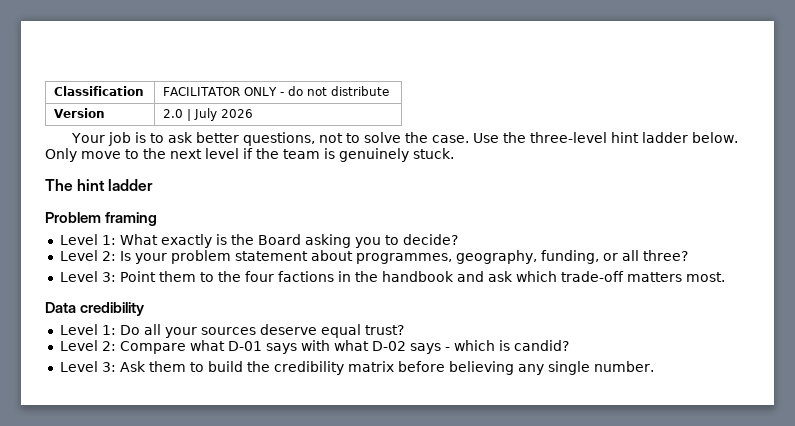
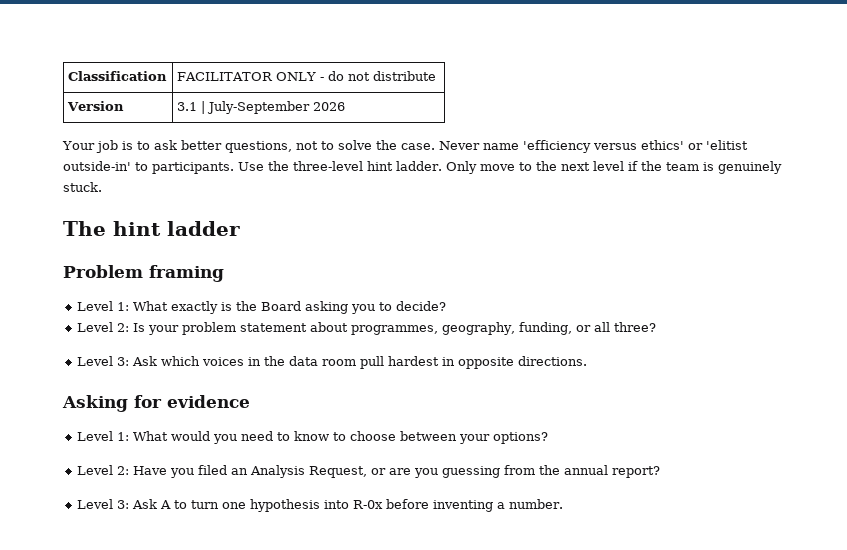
- Version | 2.0 | July 2026
+ Version | 3.1 | July-September 2026
+ Never name 'efficiency versus ethics' or 'elitist outside-in' to participants.
- Use the three-level hint ladder below.
+ Use the three-level hint ladder.
- Level 3: Point them to the four factions in the handbook and ask which trade-off matters most.
- Data credibility
- Level 1: Do all your sources deserve equal trust?
- Level 2: Compare what D-01 says with what D-02 says - which is candid?
- Level 3: Ask them to build the credibility matrix before believing any single number.
+ Level 3: Ask which voices in the data room pull hardest in opposite directions.
+ Asking for evidence
+ Level 1: What would you need to know to choose between your options?
+ Level 2: Have you filed an Analysis Request, or are you guessing from the annual report?
+ Level 3: Ask A to turn one hypothesis into R-0x before inventing a number.

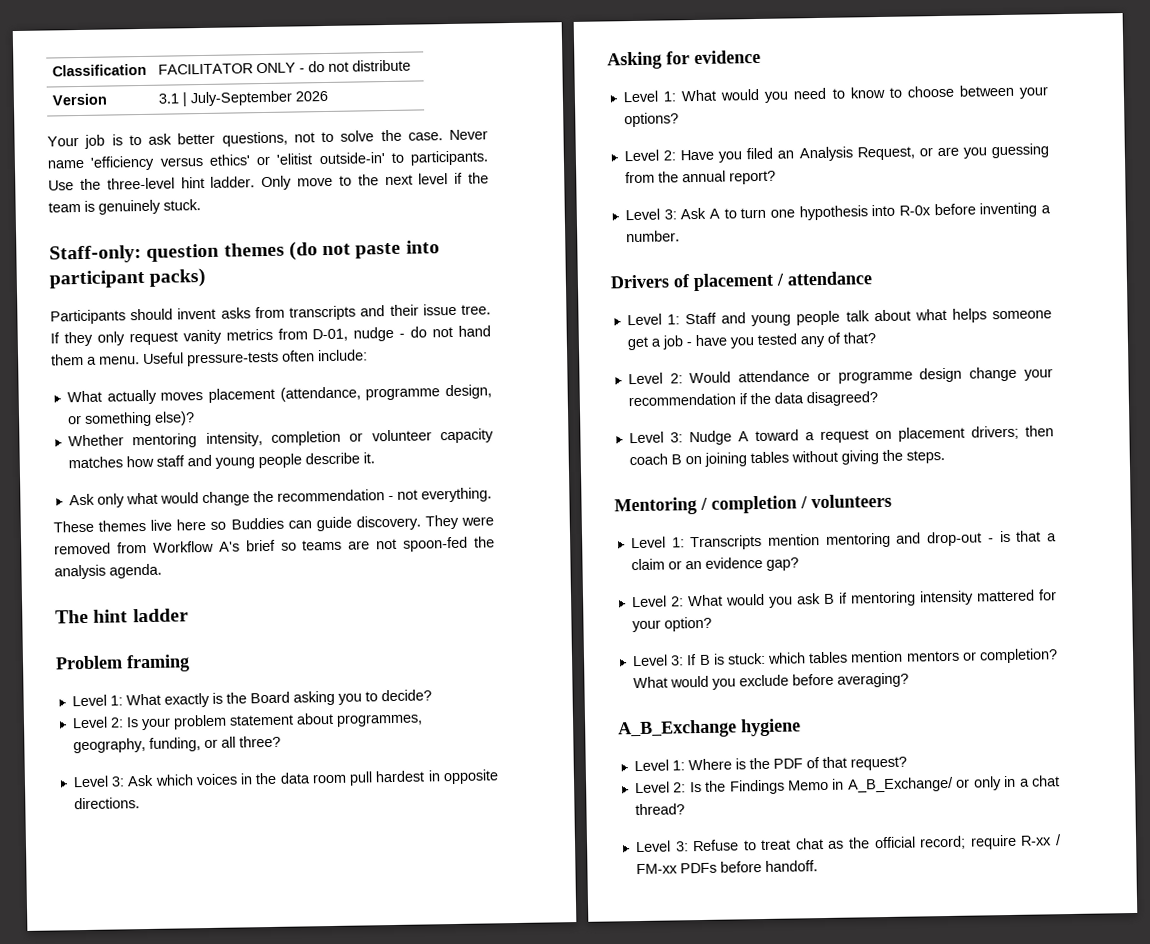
+ Staff-only: question themes (do not paste into participant packs)
+ Participants should invent asks from transcripts and their issue tree. If they only request vanity metrics from D-01, nudge - do not hand them a menu. Useful pressure-tests often include:
+ What actually moves placement (attendance, programme design, or something else)?
+ Whether mentoring intensity, completion or volunteer capacity matches how staff and young people describe it.
+ Ask only what would change the recommendation - not everything.
+ These themes live here so Buddies can guide discovery. They were removed from Workflow A's brief so teams are not spoon-fed the analysis agenda.
+ Drivers of placement / attendance
+ Level 1: Staff and young people talk about what helps someone get a job - have you tested any of that?
+ Level 2: Would attendance or programme design change your recommendation if the data disagreed?
+ Level 3: Nudge A toward a request on placement drivers; then coach B on joining tables without giving the steps.
+ Mentoring / completion / volunteers
+ Level 1: Transcripts mention mentoring and drop-out - is that a claim or an evidence gap?
+ Level 2: What would you ask B if mentoring intensity mattered for your option?
+ Level 3: If B is stuck: which tables mention mentors or completion? What would you exclude before averaging?
+ A_B_Exchange hygiene
+ Level 1: Where is the PDF of that request?
+ Level 2: Is the Findings Memo in A_B_Exchange/ or only in a chat thread?
+ Level 3: Refuse to treat chat as the official record; require R-xx / FM-xx PDFs before handoff.

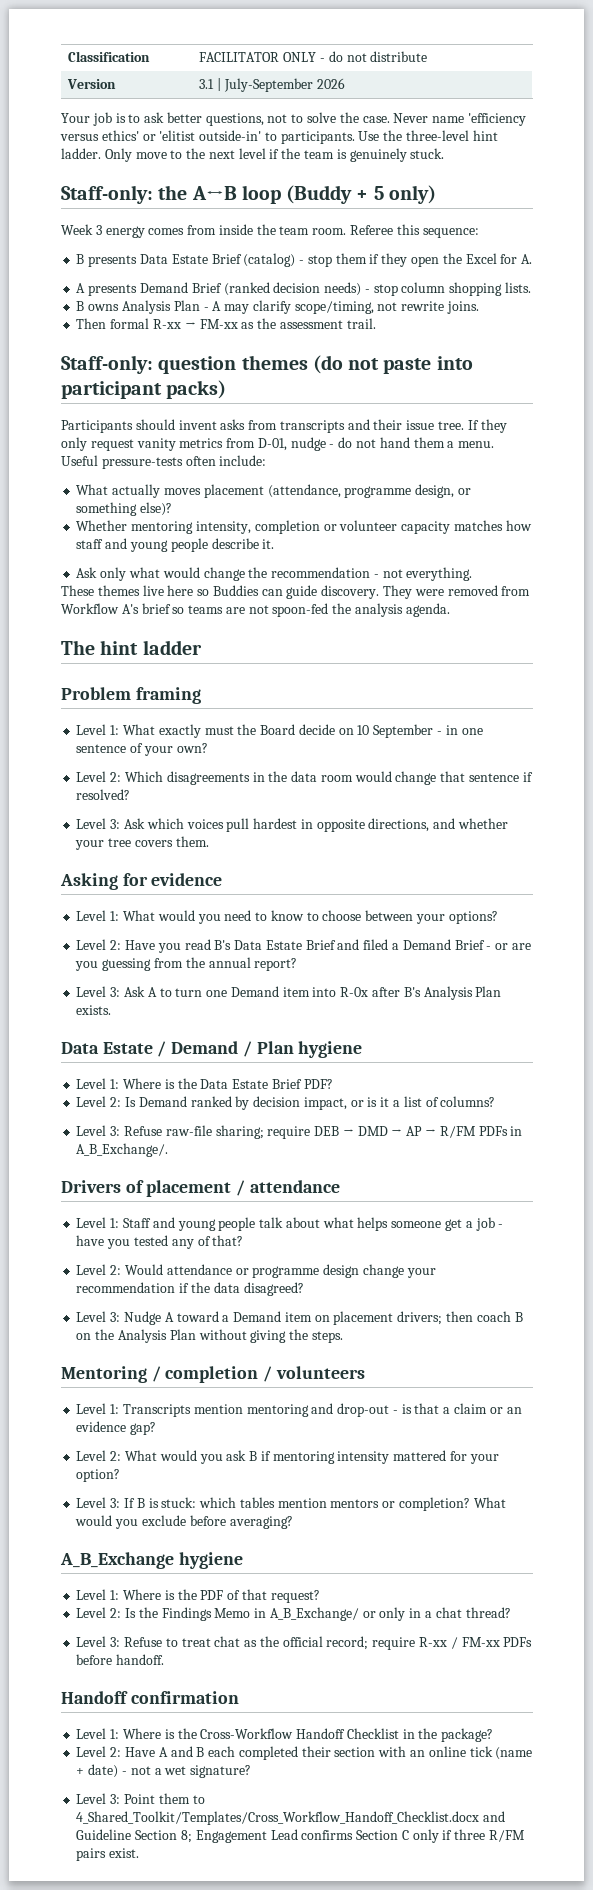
+ Staff-only: the A↔B loop (Buddy + 5 only)
+ Week 3 energy comes from inside the team room. Referee this sequence:
+ B presents Data Estate Brief (catalog) - stop them if they open the Excel for A.
+ A presents Demand Brief (ranked decision needs) - stop column shopping lists.
+ B owns Analysis Plan - A may clarify scope/timing, not rewrite joins.
+ Then formal R-xx → FM-xx as the assessment trail.
- Level 1: What exactly is the Board asking you to decide?
- Level 2: Is your problem statement about programmes, geography, funding, or all three?
+ Level 1: What exactly must the Board decide on 10 September - in one sentence of your own?
+ Level 2: Which disagreements in the data room would change that sentence if resolved?
- Level 3: Ask which voices in the data room pull hardest in opposite directions.
+ Level 3: Ask which voices pull hardest in opposite directions, and whether your tree covers them.
- Level 2: Have you filed an Analysis Request, or are you guessing from the annual report?
+ Level 2: Have you read B's Data Estate Brief and filed a Demand Brief - or are you guessing from the annual report?
- Level 3: Ask A to turn one hypothesis into R-0x before inventing a number.
+ Level 3: Ask A to turn one Demand item into R-0x after B's Analysis Plan exists.
+ Data Estate / Demand / Plan hygiene
+ Level 1: Where is the Data Estate Brief PDF?
+ Level 2: Is Demand ranked by decision impact, or is it a list of columns?
+ Level 3: Refuse raw-file sharing; require DEB → DMD → AP → R/FM PDFs in A_B_Exchange/.
- Level 3: Nudge A toward a request on placement drivers; then coach B on joining tables without giving the steps.
+ Level 3: Nudge A toward a Demand item on placement drivers; then coach B on the Analysis Plan without giving the steps.
+ Handoff confirmation
+ Level 1: Where is the Cross-Workflow Handoff Checklist in the package?
+ Level 2: Have A and B each completed their section with an online tick (name + date) - not a wet signature?
+ Level 3: Point them to 4_Shared_Toolkit/Templates/Cross_Workflow_Handoff_Checklist.docx and Guideline Section 8; Engagement Lead confirms Section C only if three R/FM pairs exist.

